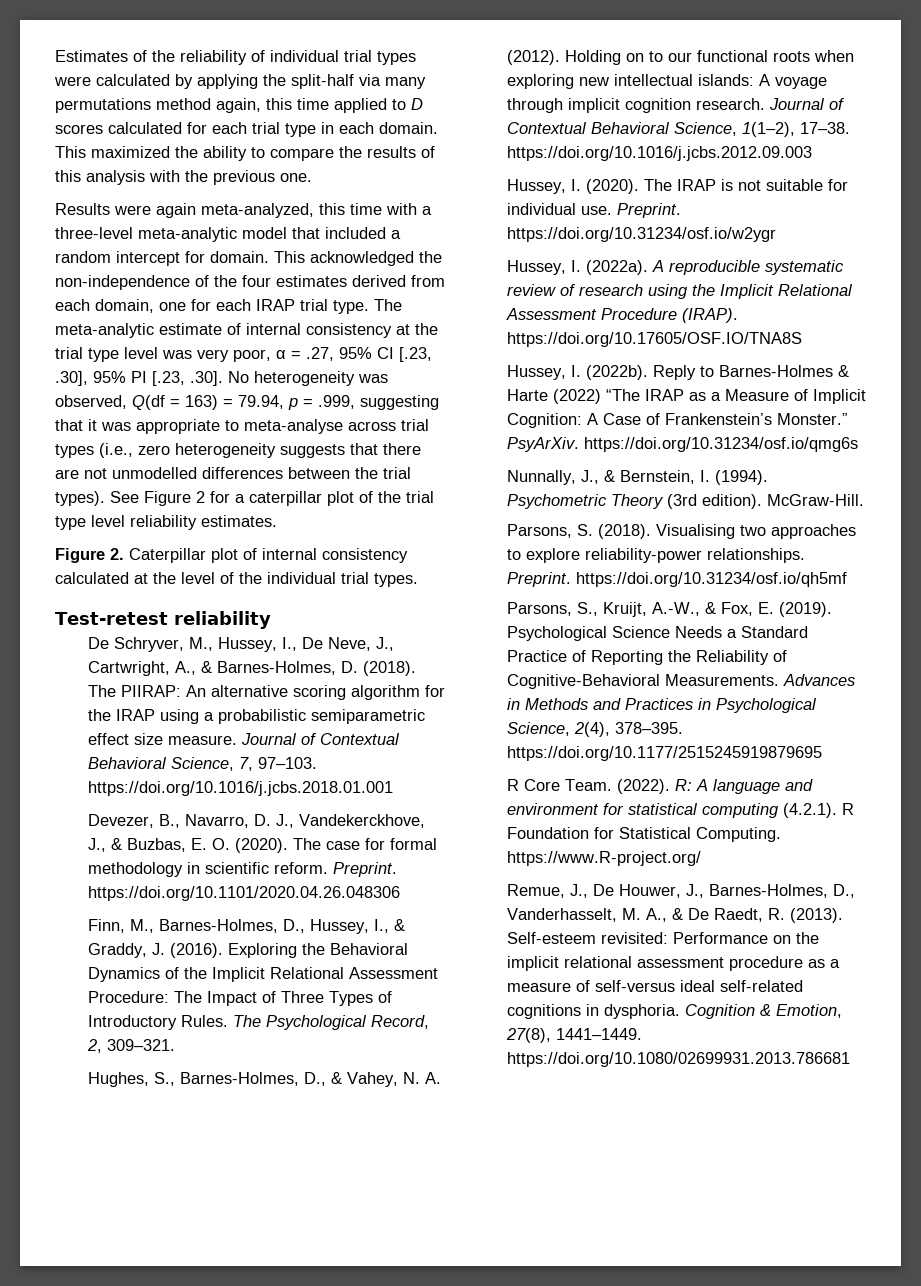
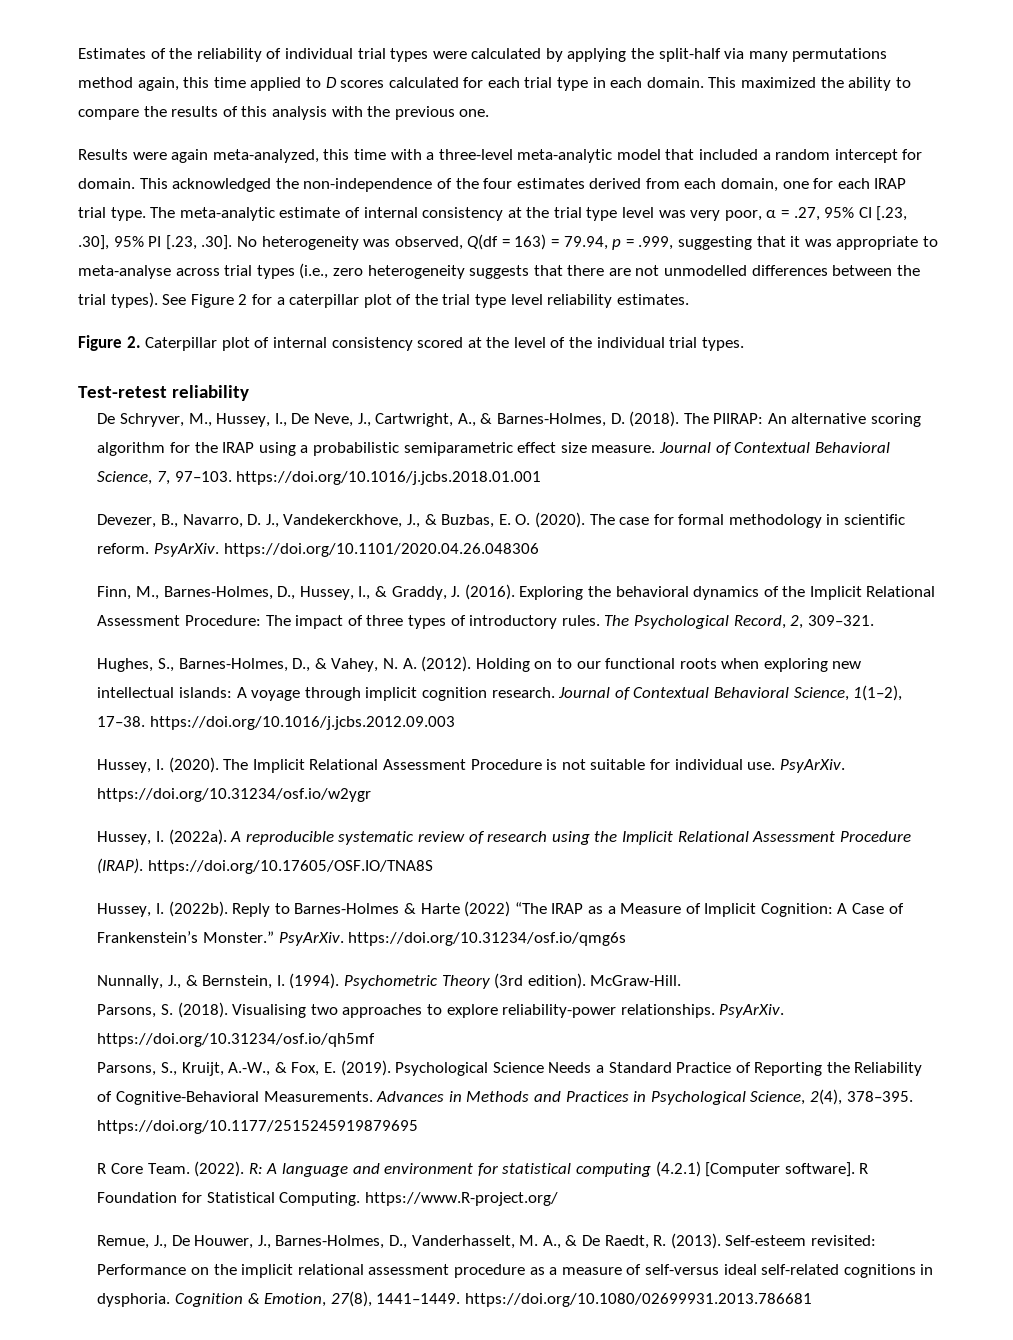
- Figure 2. Caterpillar plot of internal consistency calculated at the level of the individual trial types.
+ Figure 2. Caterpillar plot of internal consistency scored at the level of the individual trial types.
- Preprint. https://doi.org/10.1101/2020.04.26.048306
+ PsyArXiv. https://doi.org/10.1101/2020.04.26.048306
- Exploring the Behavioral Dynamics of the Implicit Relational Assessment Procedure: The Impact of Three Types of Introductory Rules.
+ Exploring the behavioral dynamics of the Implicit Relational Assessment Procedure: The impact of three types of introductory rules.
- The IRAP is not suitable for individual use.
+ The Implicit Relational Assessment Procedure is not suitable for individual use.
- Preprint. https://doi.org/10.31234/osf.io/w2ygr
+ PsyArXiv. https://doi.org/10.31234/osf.io/w2ygr
- Preprint. https://doi.org/10.31234/osf.io/qh5mf
+ PsyArXiv. https://doi.org/10.31234/osf.io/qh5mf
- R: A language and environment for statistical computing (4.2.1). R Foundation for Statistical Computing. https://www.R-project.org/
+ R: A language and environment for statistical computing (4.2.1) [Computer software]. R Foundation for Statistical Computing. https://www.R-project.org/

